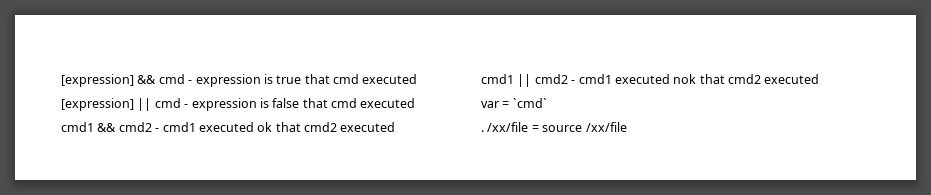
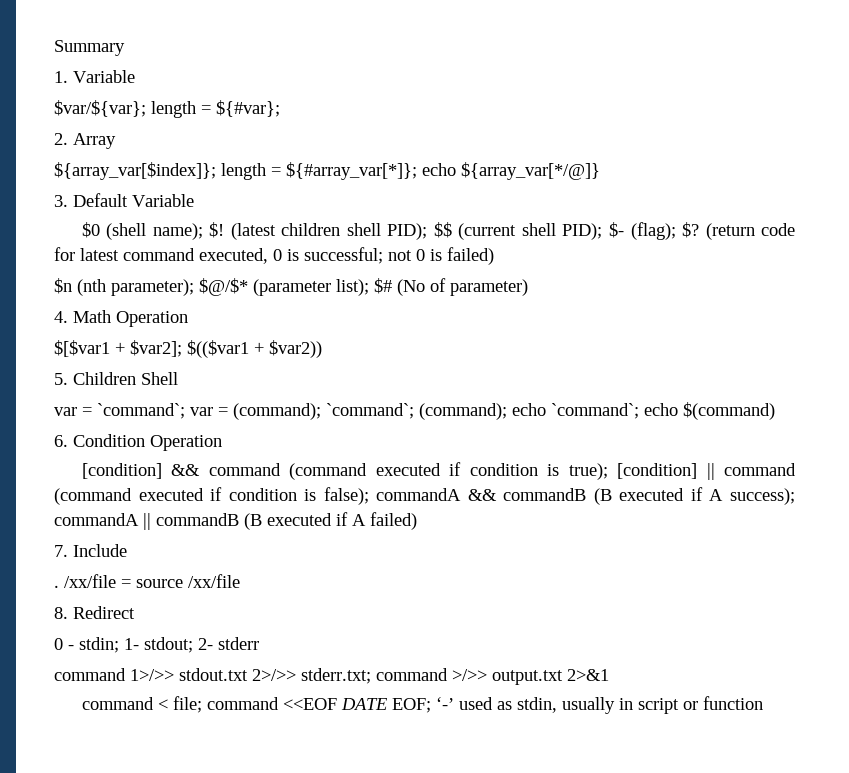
- [expression] && cmd - expression is true that cmd executed
- [expression] || cmd - expression is false that cmd executed
- cmd1 && cmd2 - cmd1 executed ok that cmd2 executed
- cmd1 || cmd2 - cmd1 executed nok that cmd2 executed
- var = `cmd`
+ Summary
+ 1. Variable
+ $var/${var}; length = ${#var};
+ 2. Array
+ ${array_var[$index]}; length = ${#array_var[*]}; echo ${array_var[*/@]}
+ 3. Default Variable
+ $0 (shell name); $! (latest children shell PID); $$ (current shell PID); $- (flag); $? (return code for latest command executed, 0 is successful; not 0 is failed)
+ $n (nth parameter); $@/$* (parameter list); $# (No of parameter)
+ 4. Math Operation
+ $[$var1 + $var2]; $(($var1 + $var2))
+ 5. Children Shell
+ var = `command`; var = (command); `command`; (command); echo `command`; echo $(command)
+ 6. Condition Operation
+ [condition] && command (command executed if condition is true); [condition] || command (command executed if condition is false); commandA && commandB (B executed if A success); commandA || commandB (B executed if A failed)
+ 7. Include
+ 8. Redirect
+ 0 - stdin; 1- stdout; 2- stderr
+ command 1>/>> stdout.txt 2>/>> stderr.txt; command >/>> output.txt 2>&1
+ command < file; command <<EOF DATE EOF; ‘-’ used as stdin, usually in script or function

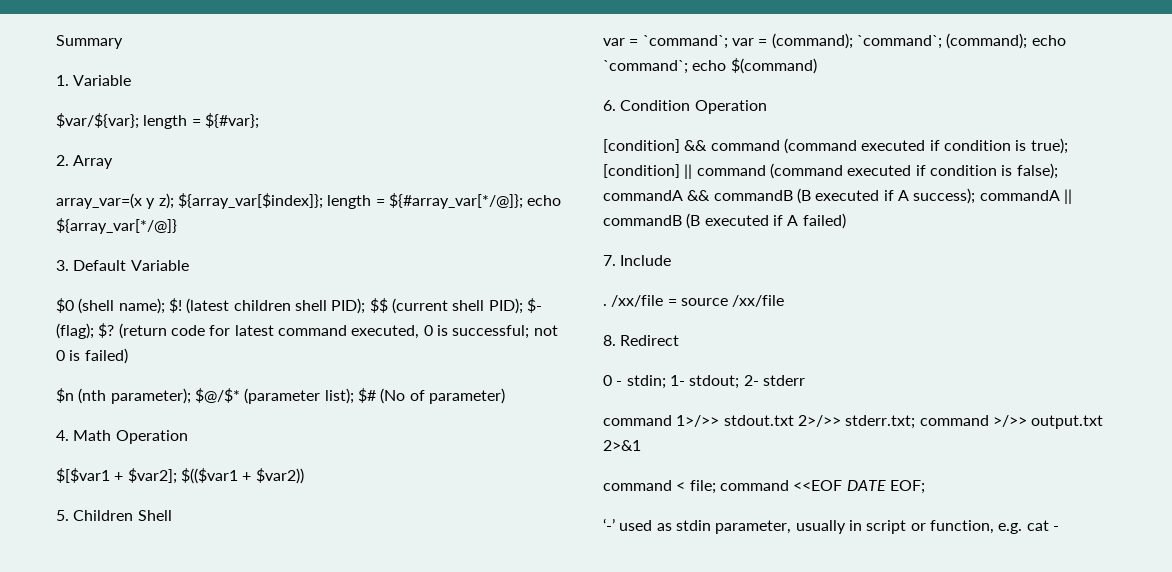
- ${array_var[$index]}; length = ${#array_var[*]}; echo ${array_var[*/@]}
+ array_var=(x y z); ${array_var[$index]}; length = ${#array_var[*/@]}; echo ${array_var[*/@]}
- command < file; command <<EOF DATE EOF; ‘-’ used as stdin, usually in script or function
+ command < file; command <<EOF DATE EOF;
+ ‘-’ used as stdin parameter, usually in script or function, e.g. cat -

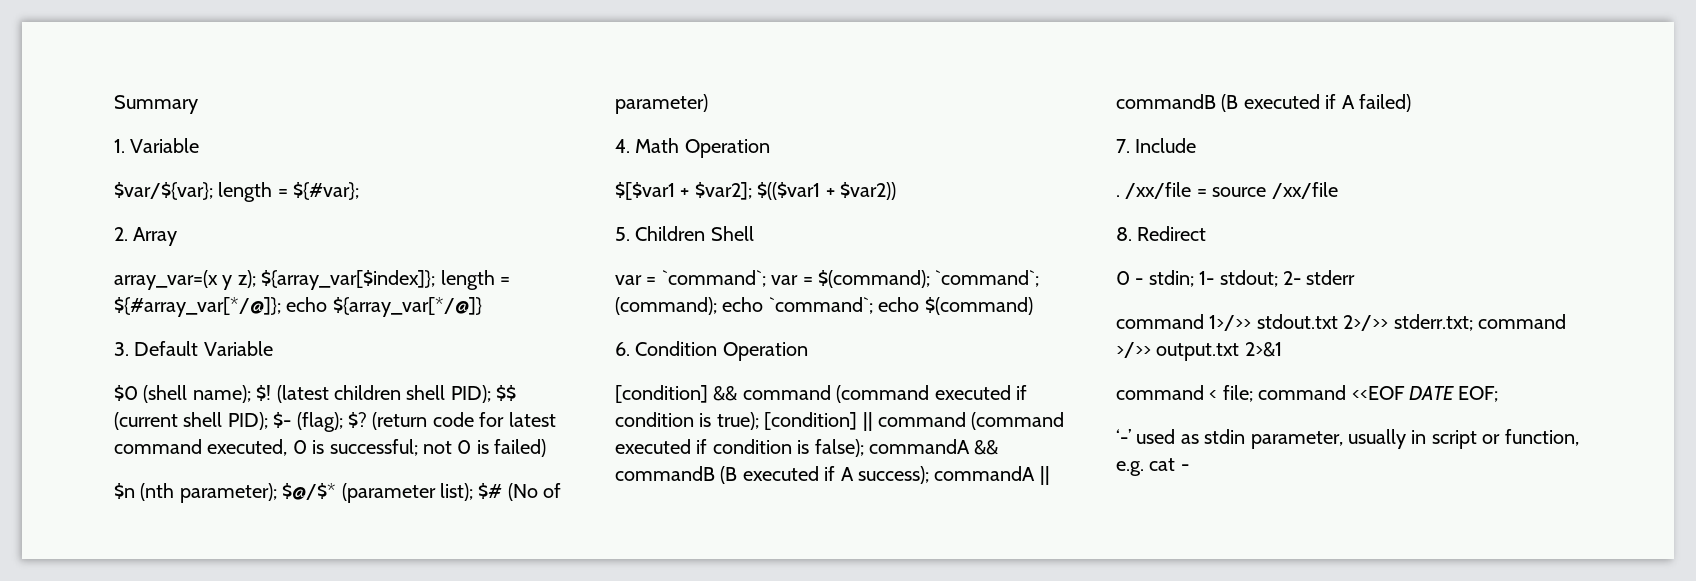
- var = `command`; var = (command); `command`; (command); echo `command`; echo $(command)
+ var = `command`; var = $(command); `command`; (command); echo `command`; echo $(command)

